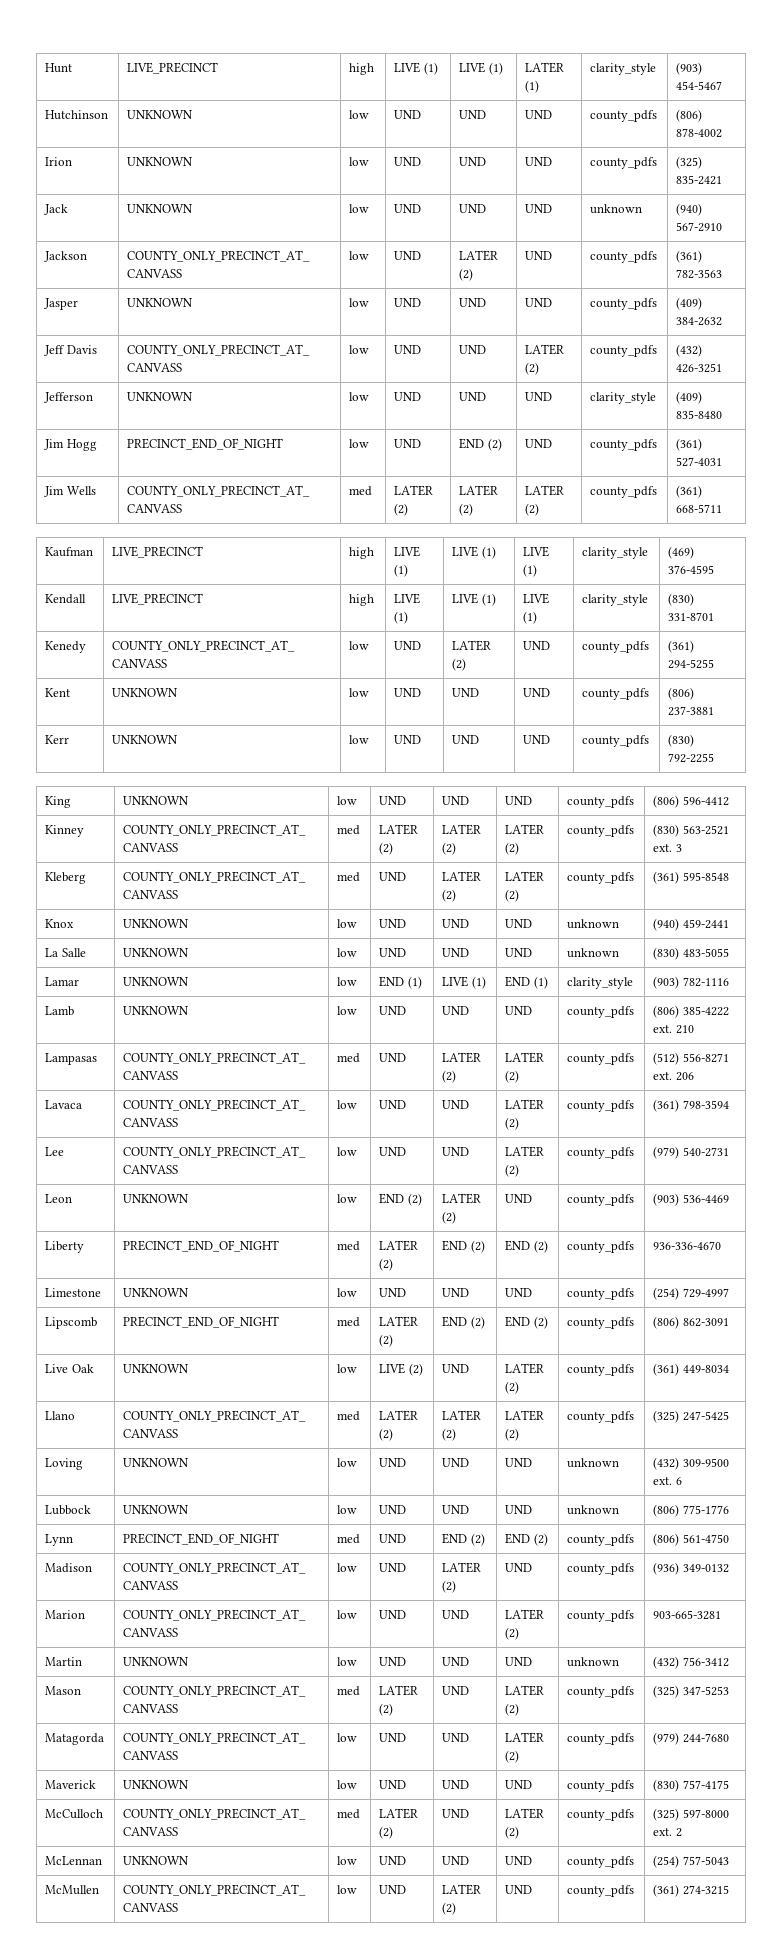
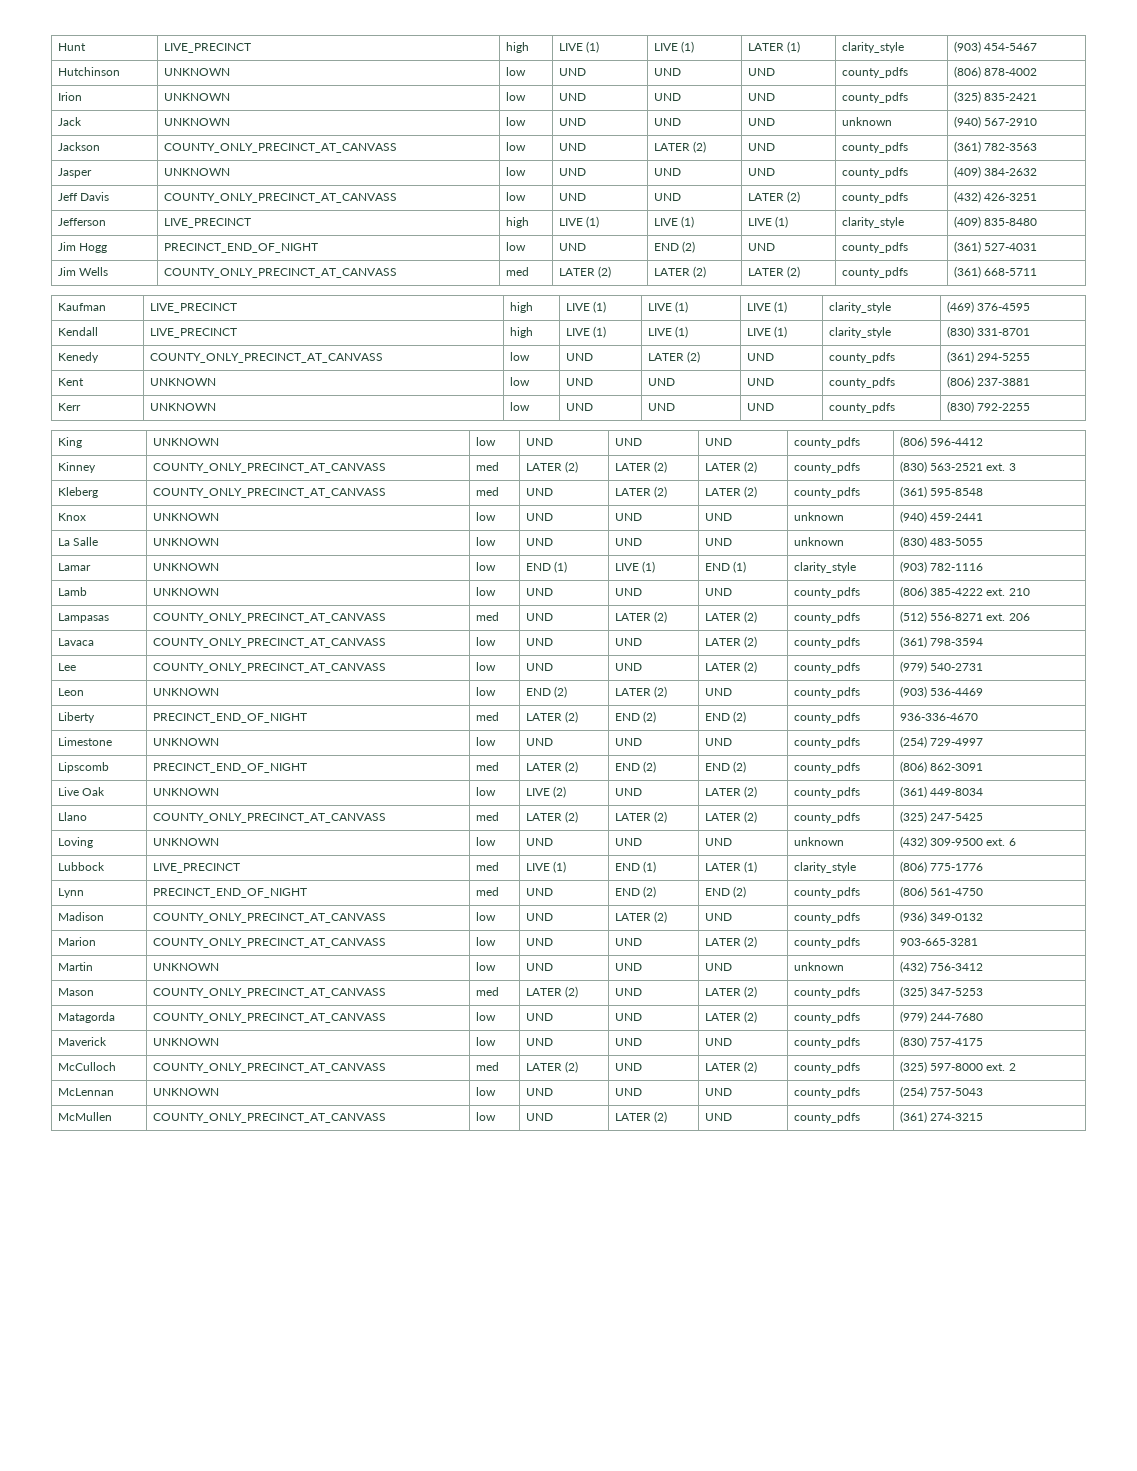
- Jefferson | UNKNOWN | low | UND | UND | UND | clarity_style | (409) 835-8480
+ Jefferson | LIVE_PRECINCT | high | LIVE (1) | LIVE (1) | LIVE (1) | clarity_style | (409) 835-8480
- Lubbock | UNKNOWN | low | UND | UND | UND | unknown | (806) 775-1776
+ Lubbock | LIVE_PRECINCT | med | LIVE (1) | END (1) | LATER (1) | clarity_style | (806) 775-1776

